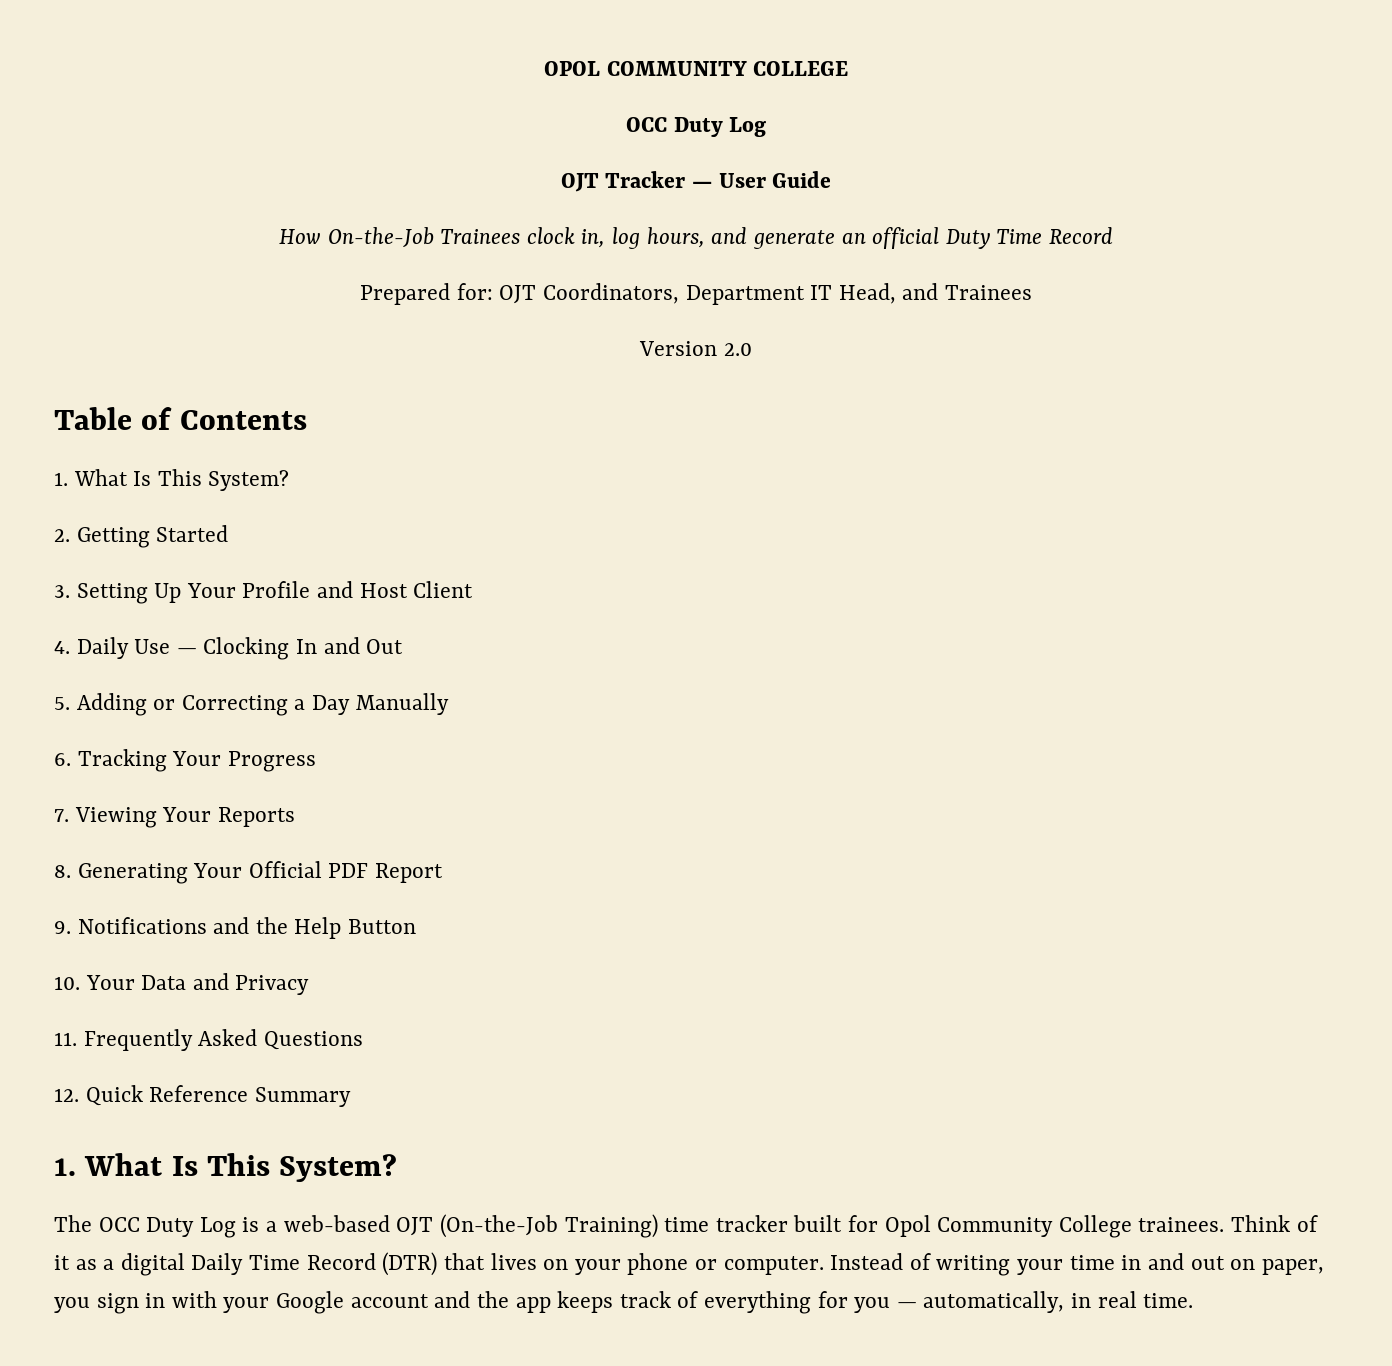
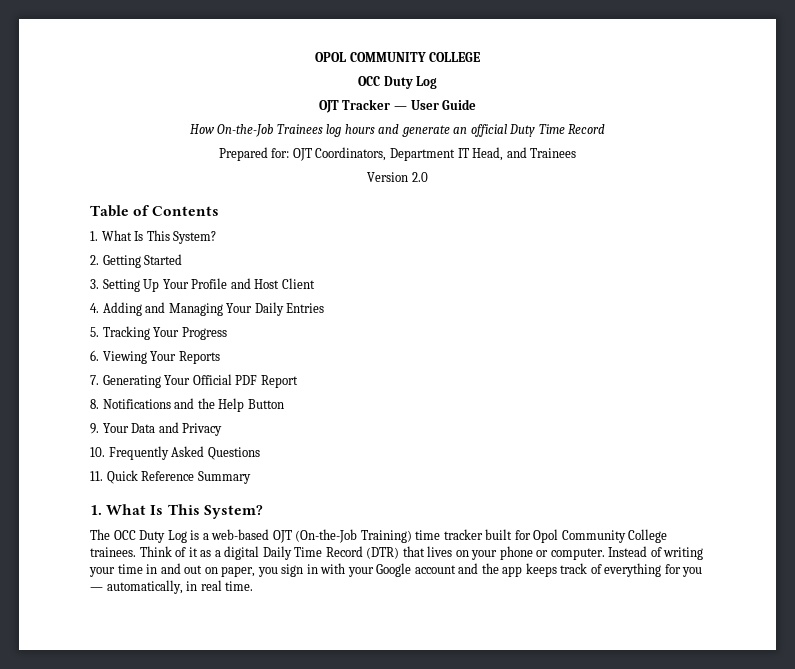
- How On-the-Job Trainees clock in, log hours, and generate an official Duty Time Record
+ How On-the-Job Trainees log hours and generate an official Duty Time Record
- 4. Daily Use — Clocking In and Out
- 5. Adding or Correcting a Day Manually
- 6. Tracking Your Progress
+ 4. Adding and Managing Your Daily Entries
+ 5. Tracking Your Progress
- 7. Viewing Your Reports
+ 6. Viewing Your Reports
- 8. Generating Your Official PDF Report
+ 7. Generating Your Official PDF Report
- 9. Notifications and the Help Button
+ 8. Notifications and the Help Button
- 10. Your Data and Privacy
+ 9. Your Data and Privacy
- 11. Frequently Asked Questions
+ 10. Frequently Asked Questions
- 12. Quick Reference Summary
+ 11. Quick Reference Summary

